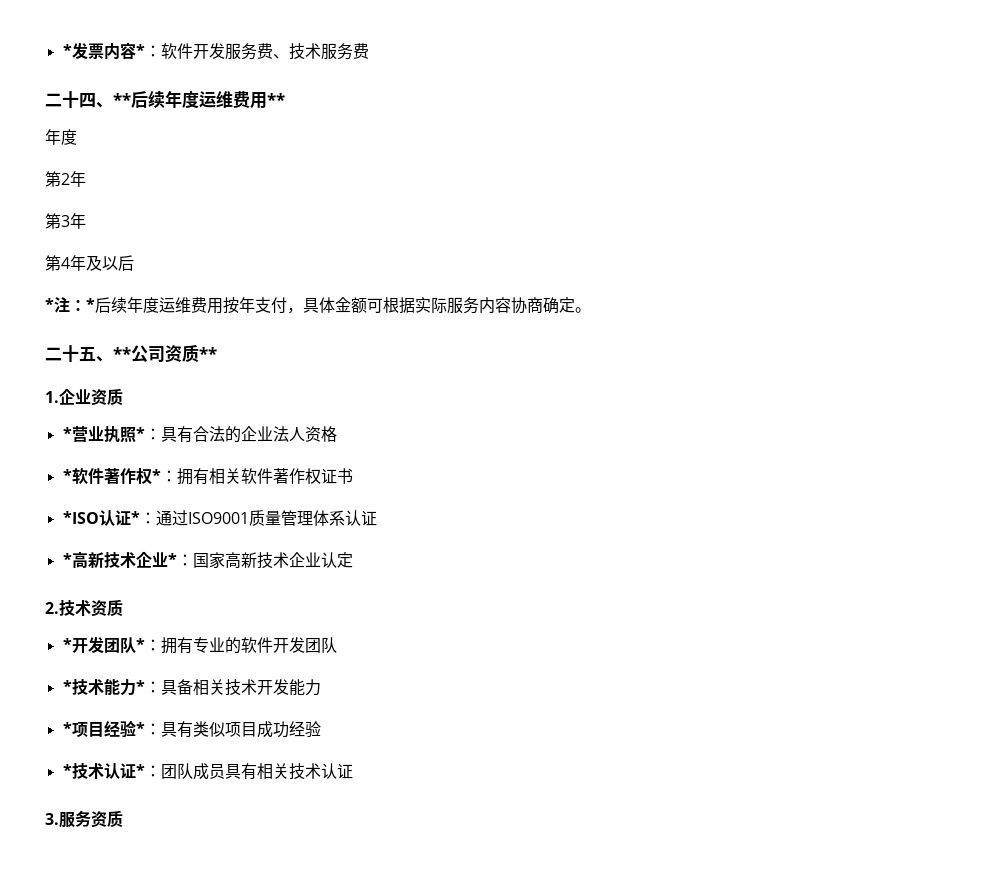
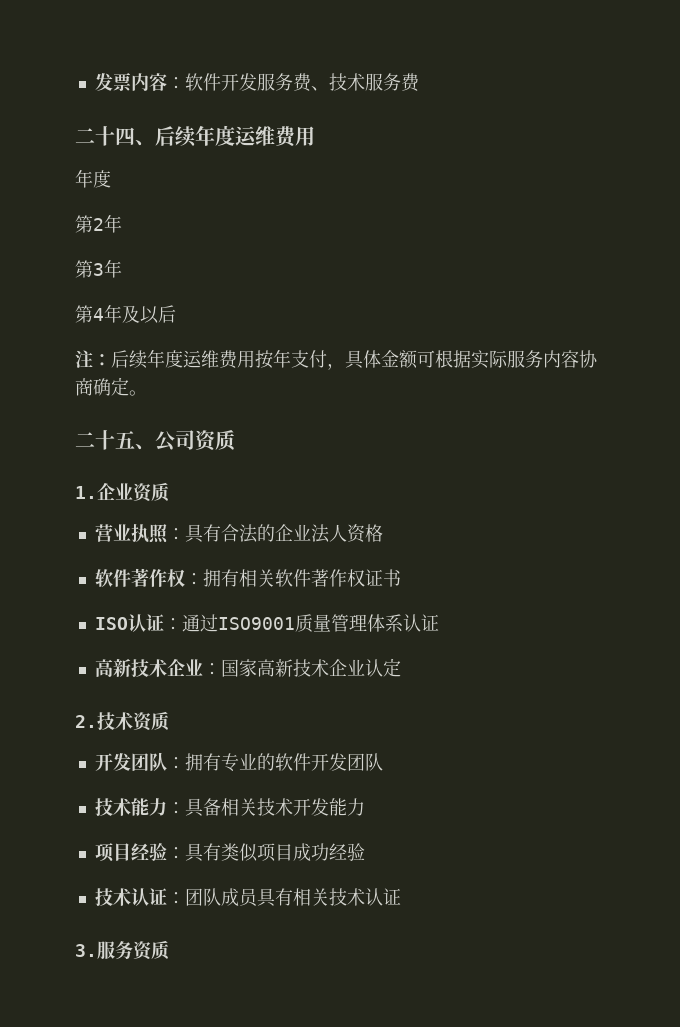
- *发票内容*：软件开发服务费、技术服务费
+ 发票内容：软件开发服务费、技术服务费
- 二十四、**后续年度运维费用**
+ 二十四、后续年度运维费用
- *注：*后续年度运维费用按年支付，具体金额可根据实际服务内容协商确定。
+ 注：后续年度运维费用按年支付，具体金额可根据实际服务内容协商确定。
- 二十五、**公司资质**
+ 二十五、公司资质
- *营业执照*：具有合法的企业法人资格
+ 营业执照：具有合法的企业法人资格
- *软件著作权*：拥有相关软件著作权证书
+ 软件著作权：拥有相关软件著作权证书
- *ISO认证*：通过ISO9001质量管理体系认证
+ ISO认证：通过ISO9001质量管理体系认证
- *高新技术企业*：国家高新技术企业认定
+ 高新技术企业：国家高新技术企业认定
- *开发团队*：拥有专业的软件开发团队
+ 开发团队：拥有专业的软件开发团队
- *技术能力*：具备相关技术开发能力
+ 技术能力：具备相关技术开发能力
- *项目经验*：具有类似项目成功经验
+ 项目经验：具有类似项目成功经验
- *技术认证*：团队成员具有相关技术认证
+ 技术认证：团队成员具有相关技术认证

